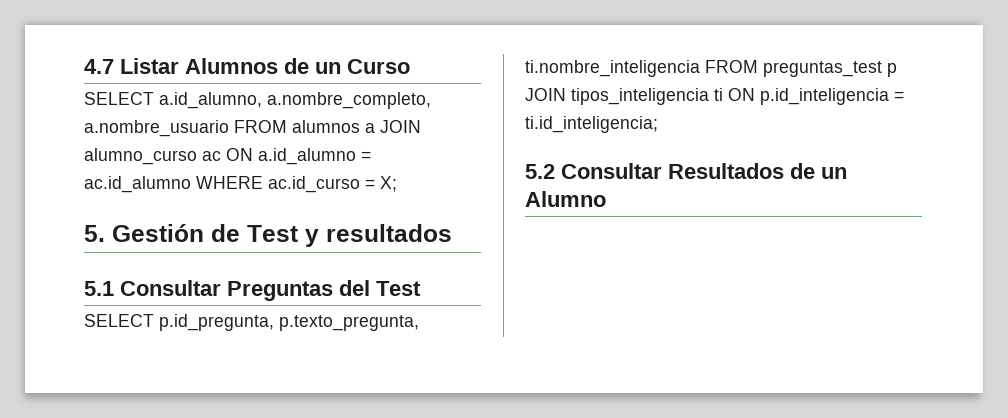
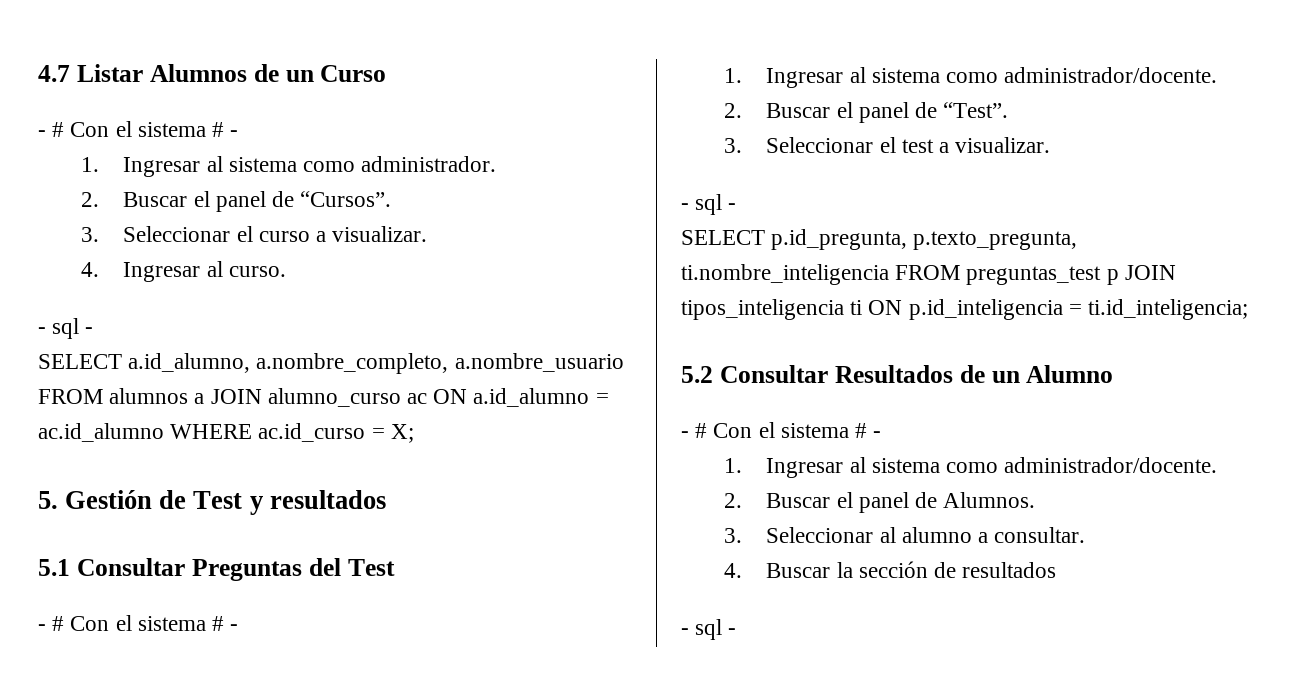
  4.7 Listar Alumnos de un Curso
+ - # Con el sistema # -
+ 1. Ingresar al sistema como administrador.
+ 2. Buscar el panel de “Cursos”.
+ 3. Seleccionar el curso a visualizar.
+ 4. Ingresar al curso.
+ - sql -
  5.1 Consultar Preguntas del Test
+ - # Con el sistema # -
+ 1. Ingresar al sistema como administrador/docente.
+ 2. Buscar el panel de “Test”.
+ 3. Seleccionar el test a visualizar.
+ - sql -
  5.2 Consultar Resultados de un Alumno
+ - # Con el sistema # -
+ 1. Ingresar al sistema como administrador/docente.
+ 2. Buscar el panel de Alumnos.
+ 3. Seleccionar al alumno a consultar.
+ 4. Buscar la sección de resultados
+ - sql -

